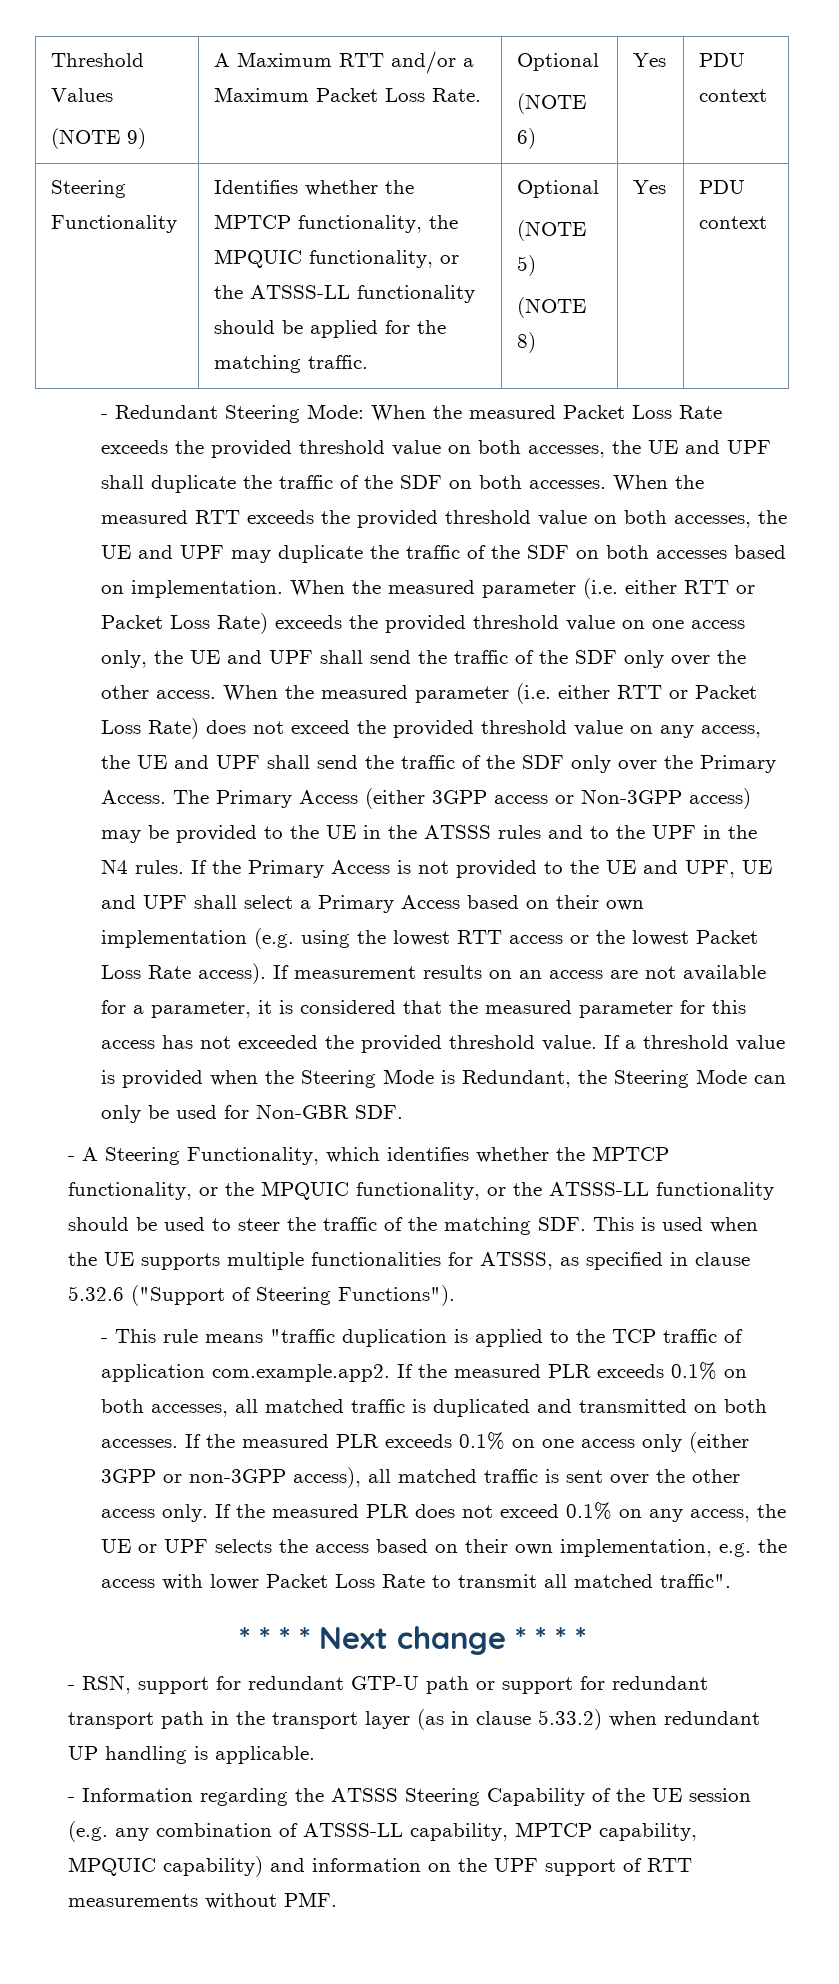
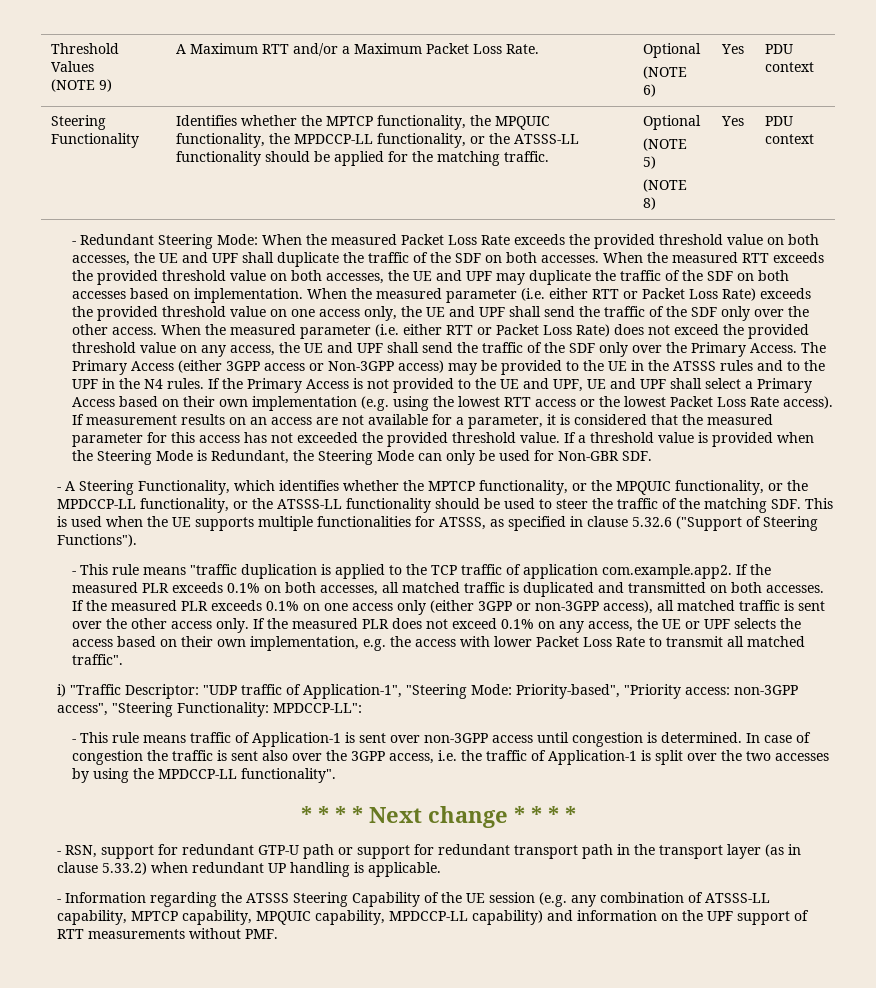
- Steering Functionality | Identifies whether the MPTCP functionality, the MPQUIC functionality, or the ATSSS-LL functionality should be applied for the matching traffic. | Optional
+ Steering Functionality | Identifies whether the MPTCP functionality, the MPQUIC functionality, the MPDCCP-LL functionality, or the ATSSS-LL functionality should be applied for the matching traffic. | Optional
- - A Steering Functionality, which identifies whether the MPTCP functionality, or the MPQUIC functionality, or the ATSSS-LL functionality should be used to steer the traffic of the matching SDF. This is used when the UE supports multiple functionalities for ATSSS, as specified in clause 5.32.6 ("Support of Steering Functions").
+ - A Steering Functionality, which identifies whether the MPTCP functionality, or the MPQUIC functionality, or the MPDCCP-LL functionality, or the ATSSS-LL functionality should be used to steer the traffic of the matching SDF. This is used when the UE supports multiple functionalities for ATSSS, as specified in clause 5.32.6 ("Support of Steering Functions").
+ i) "Traffic Descriptor: "UDP traffic of Application-1", "Steering Mode: Priority-based", "Priority access: non-3GPP access", "Steering Functionality: MPDCCP-LL":
+ - This rule means traffic of Application-1 is sent over non-3GPP access until congestion is determined. In case of congestion the traffic is sent also over the 3GPP access, i.e. the traffic of Application-1 is split over the two accesses by using the MPDCCP-LL functionality".
- - Information regarding the ATSSS Steering Capability of the UE session (e.g. any combination of ATSSS-LL capability, MPTCP capability, MPQUIC capability) and information on the UPF support of RTT measurements without PMF.
+ - Information regarding the ATSSS Steering Capability of the UE session (e.g. any combination of ATSSS-LL capability, MPTCP capability, MPQUIC capability, MPDCCP-LL capability) and information on the UPF support of RTT measurements without PMF.

